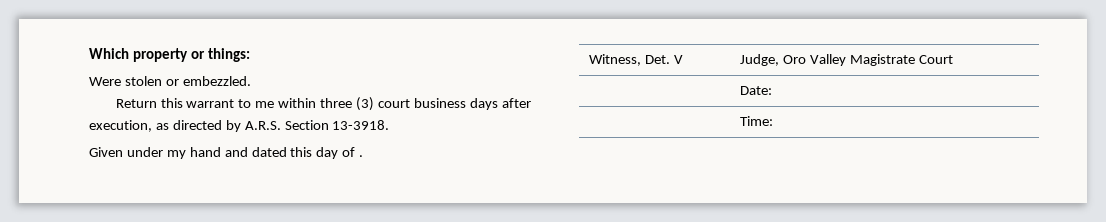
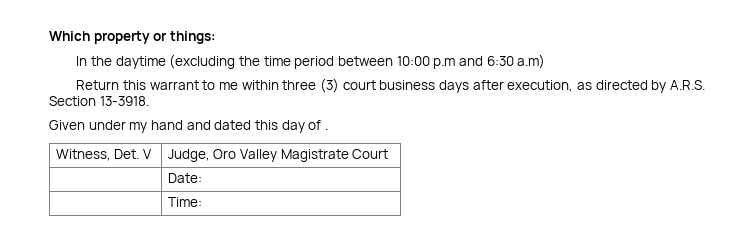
- Were stolen or embezzled.
+ In the daytime (excluding the time period between 10:00 p.m and 6:30 a.m)

